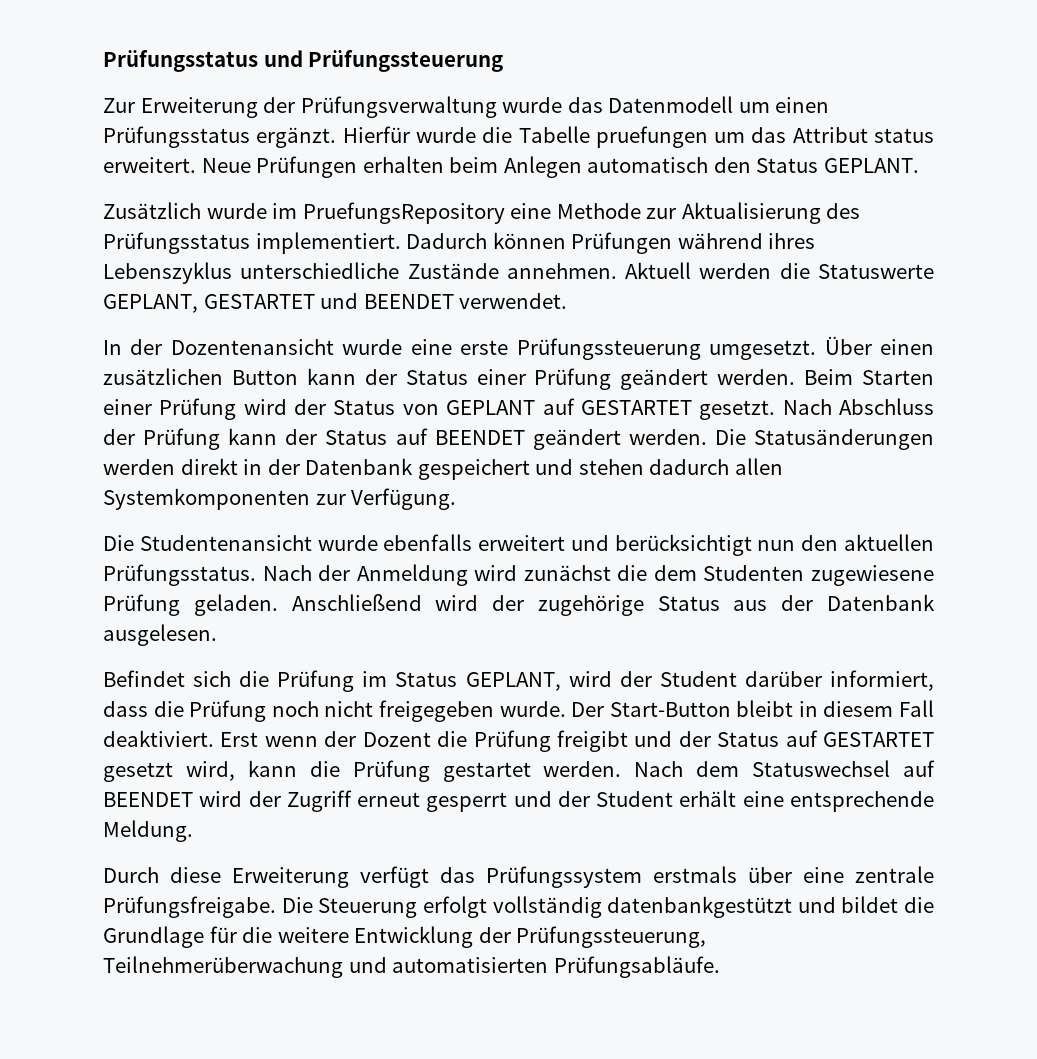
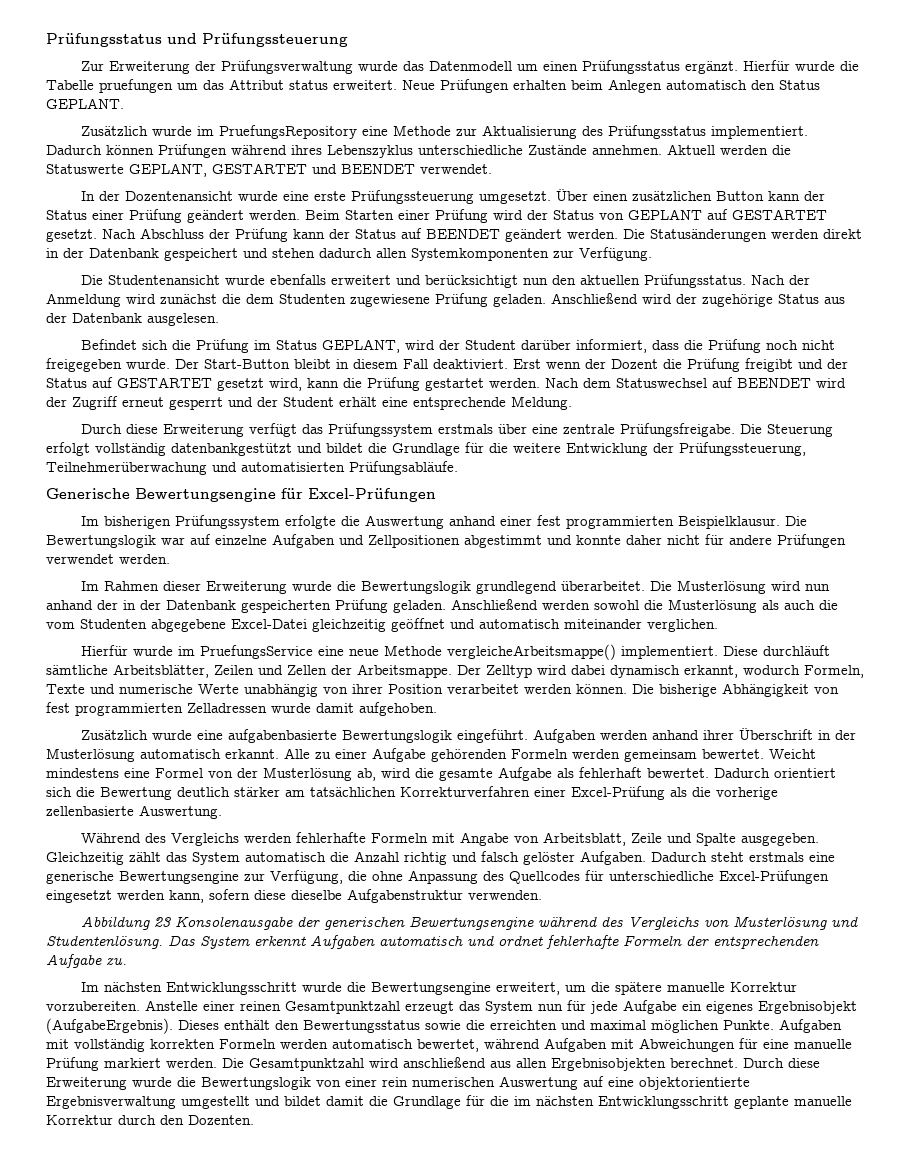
+ Generische Bewertungsengine für Excel-Prüfungen
+ Im bisherigen Prüfungssystem erfolgte die Auswertung anhand einer fest programmierten Beispielklausur. Die Bewertungslogik war auf einzelne Aufgaben und Zellpositionen abgestimmt und konnte daher nicht für andere Prüfungen verwendet werden.
+ Im Rahmen dieser Erweiterung wurde die Bewertungslogik grundlegend überarbeitet. Die Musterlösung wird nun anhand der in der Datenbank gespeicherten Prüfung geladen. Anschließend werden sowohl die Musterlösung als auch die vom Studenten abgegebene Excel-Datei gleichzeitig geöffnet und automatisch miteinander verglichen.
+ Hierfür wurde im PruefungsService eine neue Methode vergleicheArbeitsmappe() implementiert. Diese durchläuft sämtliche Arbeitsblätter, Zeilen und Zellen der Arbeitsmappe. Der Zelltyp wird dabei dynamisch erkannt, wodurch Formeln, Texte und numerische Werte unabhängig von ihrer Position verarbeitet werden können. Die bisherige Abhängigkeit von fest programmierten Zelladressen wurde damit aufgehoben.
+ Zusätzlich wurde eine aufgabenbasierte Bewertungslogik eingeführt. Aufgaben werden anhand ihrer Überschrift in der Musterlösung automatisch erkannt. Alle zu einer Aufgabe gehörenden Formeln werden gemeinsam bewertet. Weicht mindestens eine Formel von der Musterlösung ab, wird die gesamte Aufgabe als fehlerhaft bewertet. Dadurch orientiert sich die Bewertung deutlich stärker am tatsächlichen Korrekturverfahren einer Excel-Prüfung als die vorherige zellenbasierte Auswertung.
+ Während des Vergleichs werden fehlerhafte Formeln mit Angabe von Arbeitsblatt, Zeile und Spalte ausgegeben. Gleichzeitig zählt das System automatisch die Anzahl richtig und falsch gelöster Aufgaben. Dadurch steht erstmals eine generische Bewertungsengine zur Verfügung, die ohne Anpassung des Quellcodes für unterschiedliche Excel-Prüfungen eingesetzt werden kann, sofern diese dieselbe Aufgabenstruktur verwenden.
+ Abbildung 23 Konsolenausgabe der generischen Bewertungsengine während des Vergleichs von Musterlösung und Studentenlösung. Das System erkennt Aufgaben automatisch und ordnet fehlerhafte Formeln der entsprechenden Aufgabe zu.
+ Im nächsten Entwicklungsschritt wurde die Bewertungsengine erweitert, um die spätere manuelle Korrektur vorzubereiten. Anstelle einer reinen Gesamtpunktzahl erzeugt das System nun für jede Aufgabe ein eigenes Ergebnisobjekt (AufgabeErgebnis). Dieses enthält den Bewertungsstatus sowie die erreichten und maximal möglichen Punkte. Aufgaben mit vollständig korrekten Formeln werden automatisch bewertet, während Aufgaben mit Abweichungen für eine manuelle Prüfung markiert werden. Die Gesamtpunktzahl wird anschließend aus allen Ergebnisobjekten berechnet. Durch diese Erweiterung wurde die Bewertungslogik von einer rein numerischen Auswertung auf eine objektorientierte Ergebnisverwaltung umgestellt und bildet damit die Grundlage für die im nächsten Entwicklungsschritt geplante manuelle Korrektur durch den Dozenten.

